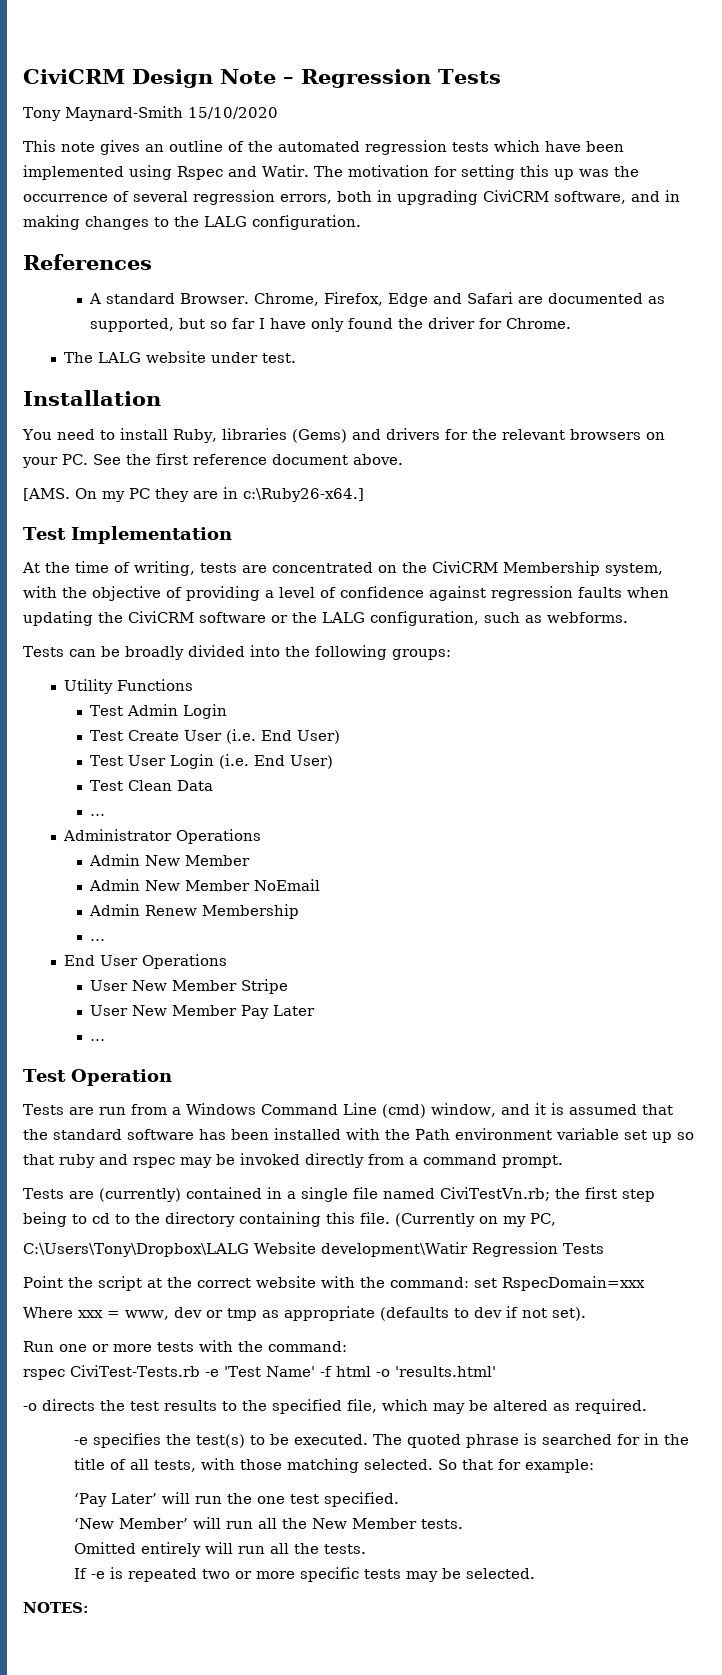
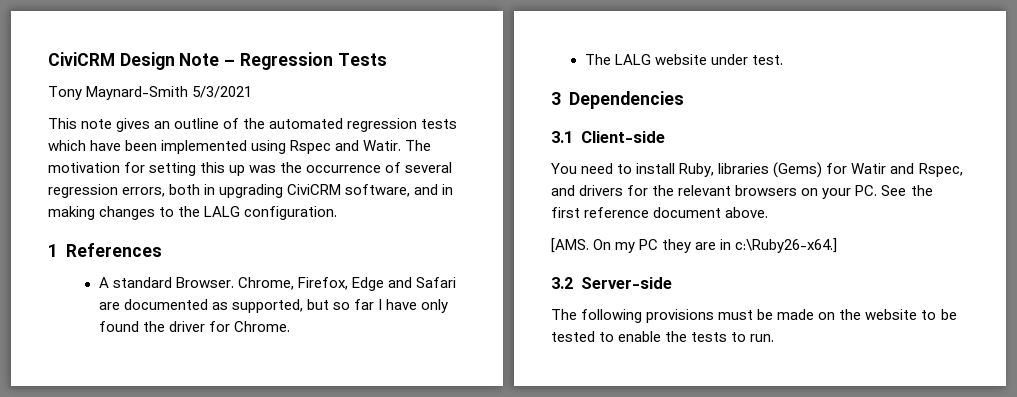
- Tony Maynard-Smith 15/10/2020
+ Tony Maynard-Smith 5/3/2021
- References
+ 1 References
- Installation
+ 3 Dependencies
+ 3.1 Client-side
- You need to install Ruby, libraries (Gems) and drivers for the relevant browsers on your PC. See the first reference document above.
+ You need to install Ruby, libraries (Gems) for Watir and Rspec, and drivers for the relevant browsers on your PC. See the first reference document above.
- Test Implementation
- At the time of writing, tests are concentrated on the CiviCRM Membership system, with the objective of providing a level of confidence against regression faults when updating the CiviCRM software or the LALG configuration, such as webforms.
- Tests can be broadly divided into the following groups:
- Utility Functions
- Test Admin Login
- Test Create User (i.e. End User)
- Test User Login (i.e. End User)
- Test Clean Data
- …
- Administrator Operations
- Admin New Member
- Admin New Member NoEmail
- Admin Renew Membership
- …
- End User Operations
- User New Member Stripe
- User New Member Pay Later
- …
- Test Operation
- Tests are run from a Windows Command Line (cmd) window, and it is assumed that the standard software has been installed with the Path environment variable set up so that ruby and rspec may be invoked directly from a command prompt.
- Tests are (currently) contained in a single file named CiviTestVn.rb; the first step being to cd to the directory containing this file. (Currently on my PC,
- C:\Users\Tony\Dropbox\LALG Website development\Watir Regression Tests
- Point the script at the correct website with the command: set RspecDomain=xxx
- Where xxx = www, dev or tmp as appropriate (defaults to dev if not set).
- Run one or more tests with the command:
- rspec CiviTest-Tests.rb -e 'Test Name' -f html -o 'results.html'
- -o directs the test results to the specified file, which may be altered as required.
- -e specifies the test(s) to be executed. The quoted phrase is searched for in the title of all tests, with those matching selected. So that for example:
- ‘Pay Later’ will run the one test specified.
- ‘New Member’ will run all the New Member tests.
- Omitted entirely will run all the tests.
- If -e is repeated two or more specific tests may be selected.
- NOTES:
+ 3.2 Server-side
+ The following provisions must be made on the website to be tested to enable the tests to run.

